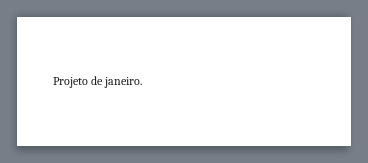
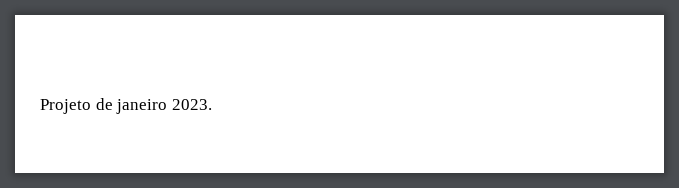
- Projeto de janeiro.
+ Projeto de janeiro 2023.

